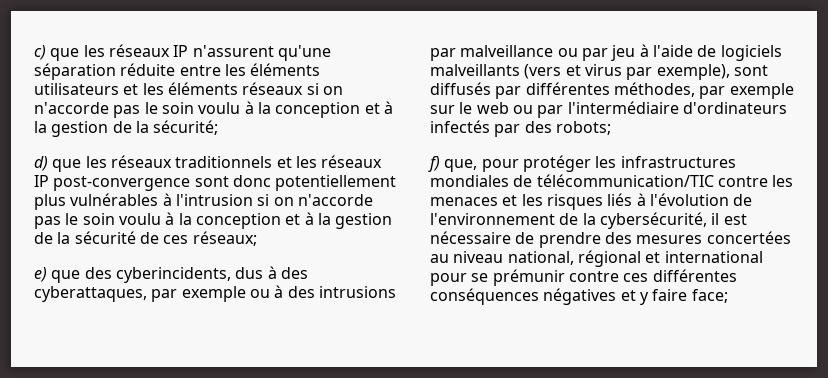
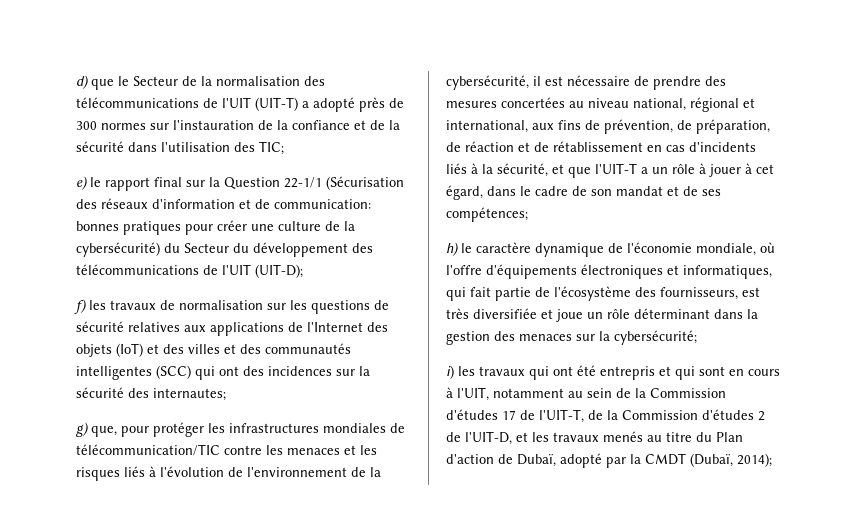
- c) que les réseaux IP n'assurent qu'une séparation réduite entre les éléments utilisateurs et les éléments réseaux si on n'accorde pas le soin voulu à la conception et à la gestion de la sécurité;
- d) que les réseaux traditionnels et les réseaux IP post-convergence sont donc potentiellement plus vulnérables à l'intrusion si on n'accorde pas le soin voulu à la conception et à la gestion de la sécurité de ces réseaux;
- e) que des cyberincidents, dus à des cyberattaques, par exemple ou à des intrusions par malveillance ou par jeu à l'aide de logiciels malveillants (vers et virus par exemple), sont diffusés par différentes méthodes, par exemple sur le web ou par l'intermédiaire d'ordinateurs infectés par des robots;
- f) que, pour protéger les infrastructures mondiales de télécommunication/TIC contre les menaces et les risques liés à l'évolution de l'environnement de la cybersécurité, il est nécessaire de prendre des mesures concertées au niveau national, régional et international pour se prémunir contre ces différentes conséquences négatives et y faire face;
+ d) que le Secteur de la normalisation des télécommunications de l'UIT (UIT-T) a adopté près de 300 normes sur l'instauration de la confiance et de la sécurité dans l'utilisation des TIC;
+ e) le rapport final sur la Question 22-1/1 (Sécurisation des réseaux d'information et de communication: bonnes pratiques pour créer une culture de la cybersécurité) du Secteur du développement des télécommunications de l'UIT (UIT-D);
+ f) les travaux de normalisation sur les questions de sécurité relatives aux applications de l'Internet des objets (IoT) et des villes et des communautés intelligentes (SCC) qui ont des incidences sur la sécurité des internautes;
+ g) que, pour protéger les infrastructures mondiales de télécommunication/TIC contre les menaces et les risques liés à l'évolution de l'environnement de la cybersécurité, il est nécessaire de prendre des mesures concertées au niveau national, régional et international, aux fins de prévention, de préparation, de réaction et de rétablissement en cas d'incidents liés à la sécurité, et que l'UIT-T a un rôle à jouer à cet égard, dans le cadre de son mandat et de ses compétences;
+ h) le caractère dynamique de l'économie mondiale, où l'offre d'équipements électroniques et informatiques, qui fait partie de l'écosystème des fournisseurs, est très diversifiée et joue un rôle déterminant dans la gestion des menaces sur la cybersécurité;
+ i) les travaux qui ont été entrepris et qui sont en cours à l'UIT, notamment au sein de la Commission d'études 17 de l'UIT-T, de la Commission d'études 2 de l'UIT-D, et les travaux menés au titre du Plan d'action de Dubaï, adopté par la CMDT (Dubaï, 2014);

